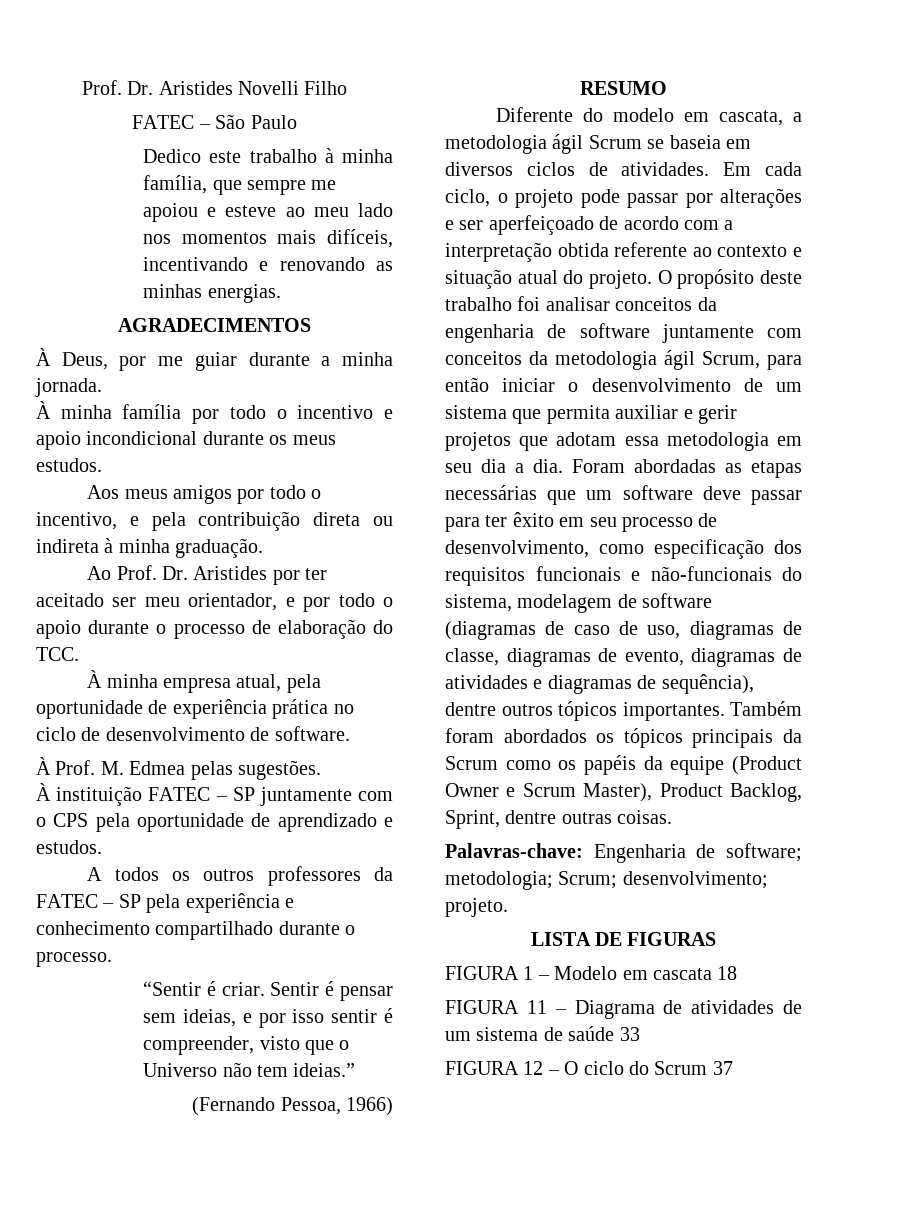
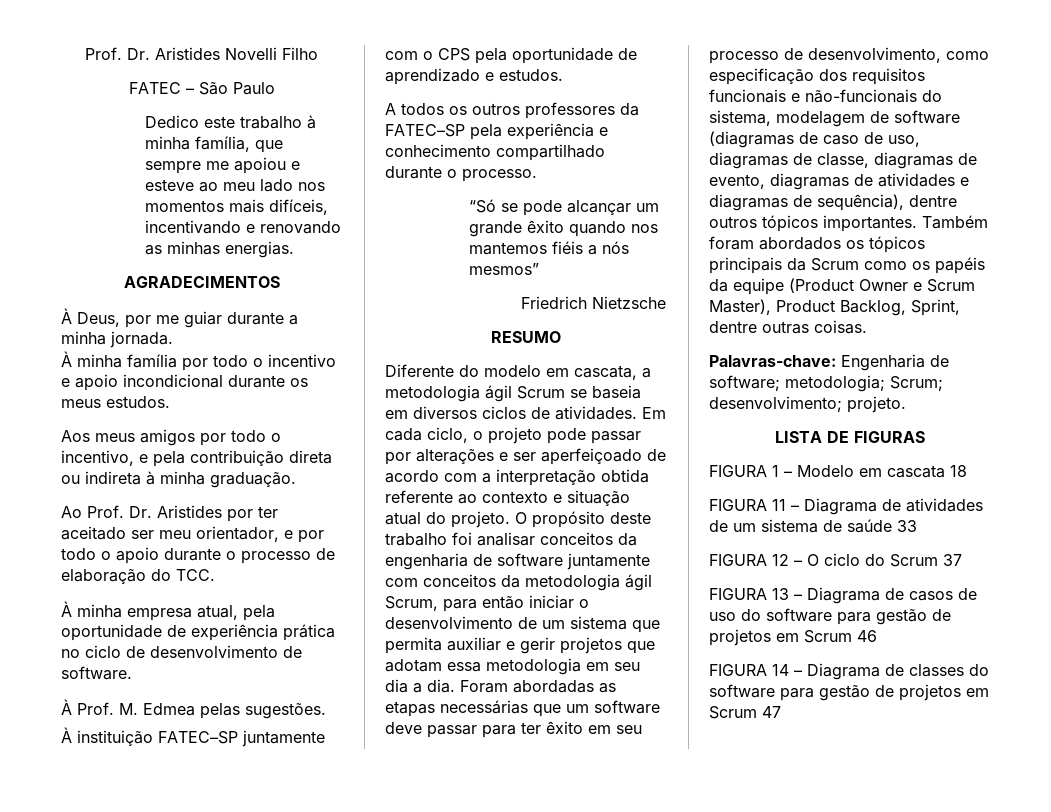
- À instituição FATEC – SP juntamente com o CPS pela oportunidade de aprendizado e estudos.
+ À instituição FATEC–SP juntamente com o CPS pela oportunidade de aprendizado e estudos.
- A todos os outros professores da FATEC – SP pela experiência e conhecimento compartilhado durante o processo.
+ A todos os outros professores da FATEC–SP pela experiência e conhecimento compartilhado durante o processo.
- “Sentir é criar. Sentir é pensar sem ideias, e por isso sentir é compreender, visto que o Universo não tem ideias.”
- (Fernando Pessoa, 1966)
+ “Só se pode alcançar um grande êxito quando nos mantemos fiéis a nós mesmos”
+ Friedrich Nietzsche
+ FIGURA 13 – Diagrama de casos de uso do software para gestão de projetos em Scrum 46
+ FIGURA 14 – Diagrama de classes do software para gestão de projetos em Scrum 47

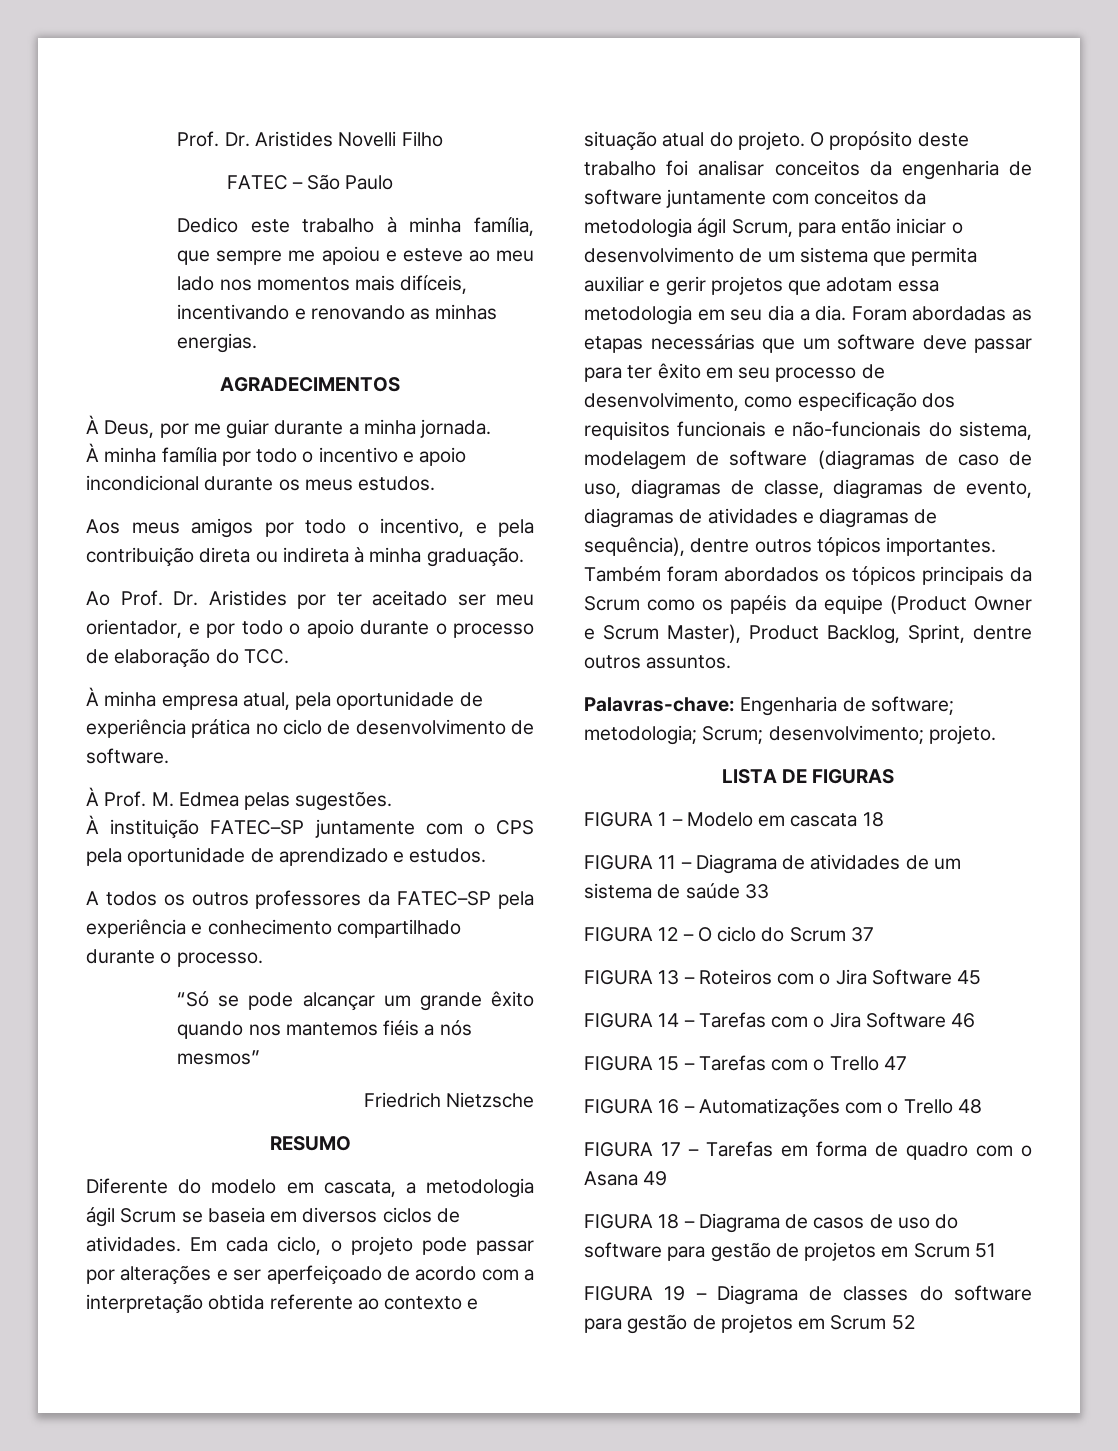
- Também foram abordados os tópicos principais da Scrum como os papéis da equipe (Product Owner e Scrum Master), Product Backlog, Sprint, dentre outras coisas.
+ Também foram abordados os tópicos principais da Scrum como os papéis da equipe (Product Owner e Scrum Master), Product Backlog, Sprint, dentre outros assuntos.
- FIGURA 13 – Diagrama de casos de uso do software para gestão de projetos em Scrum 46
- FIGURA 14 – Diagrama de classes do software para gestão de projetos em Scrum 47
+ FIGURA 13 – Roteiros com o Jira Software 45
+ FIGURA 14 – Tarefas com o Jira Software 46
+ FIGURA 15 – Tarefas com o Trello 47
+ FIGURA 16 – Automatizações com o Trello 48
+ FIGURA 17 – Tarefas em forma de quadro com o Asana 49
+ FIGURA 18 – Diagrama de casos de uso do software para gestão de projetos em Scrum 51
+ FIGURA 19 – Diagrama de classes do software para gestão de projetos em Scrum 52

